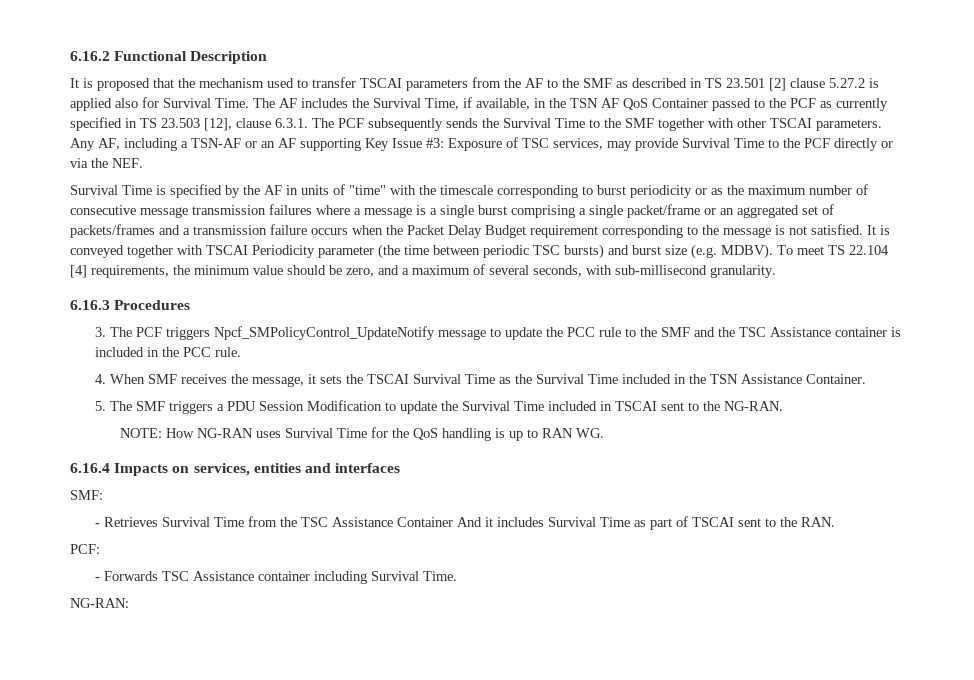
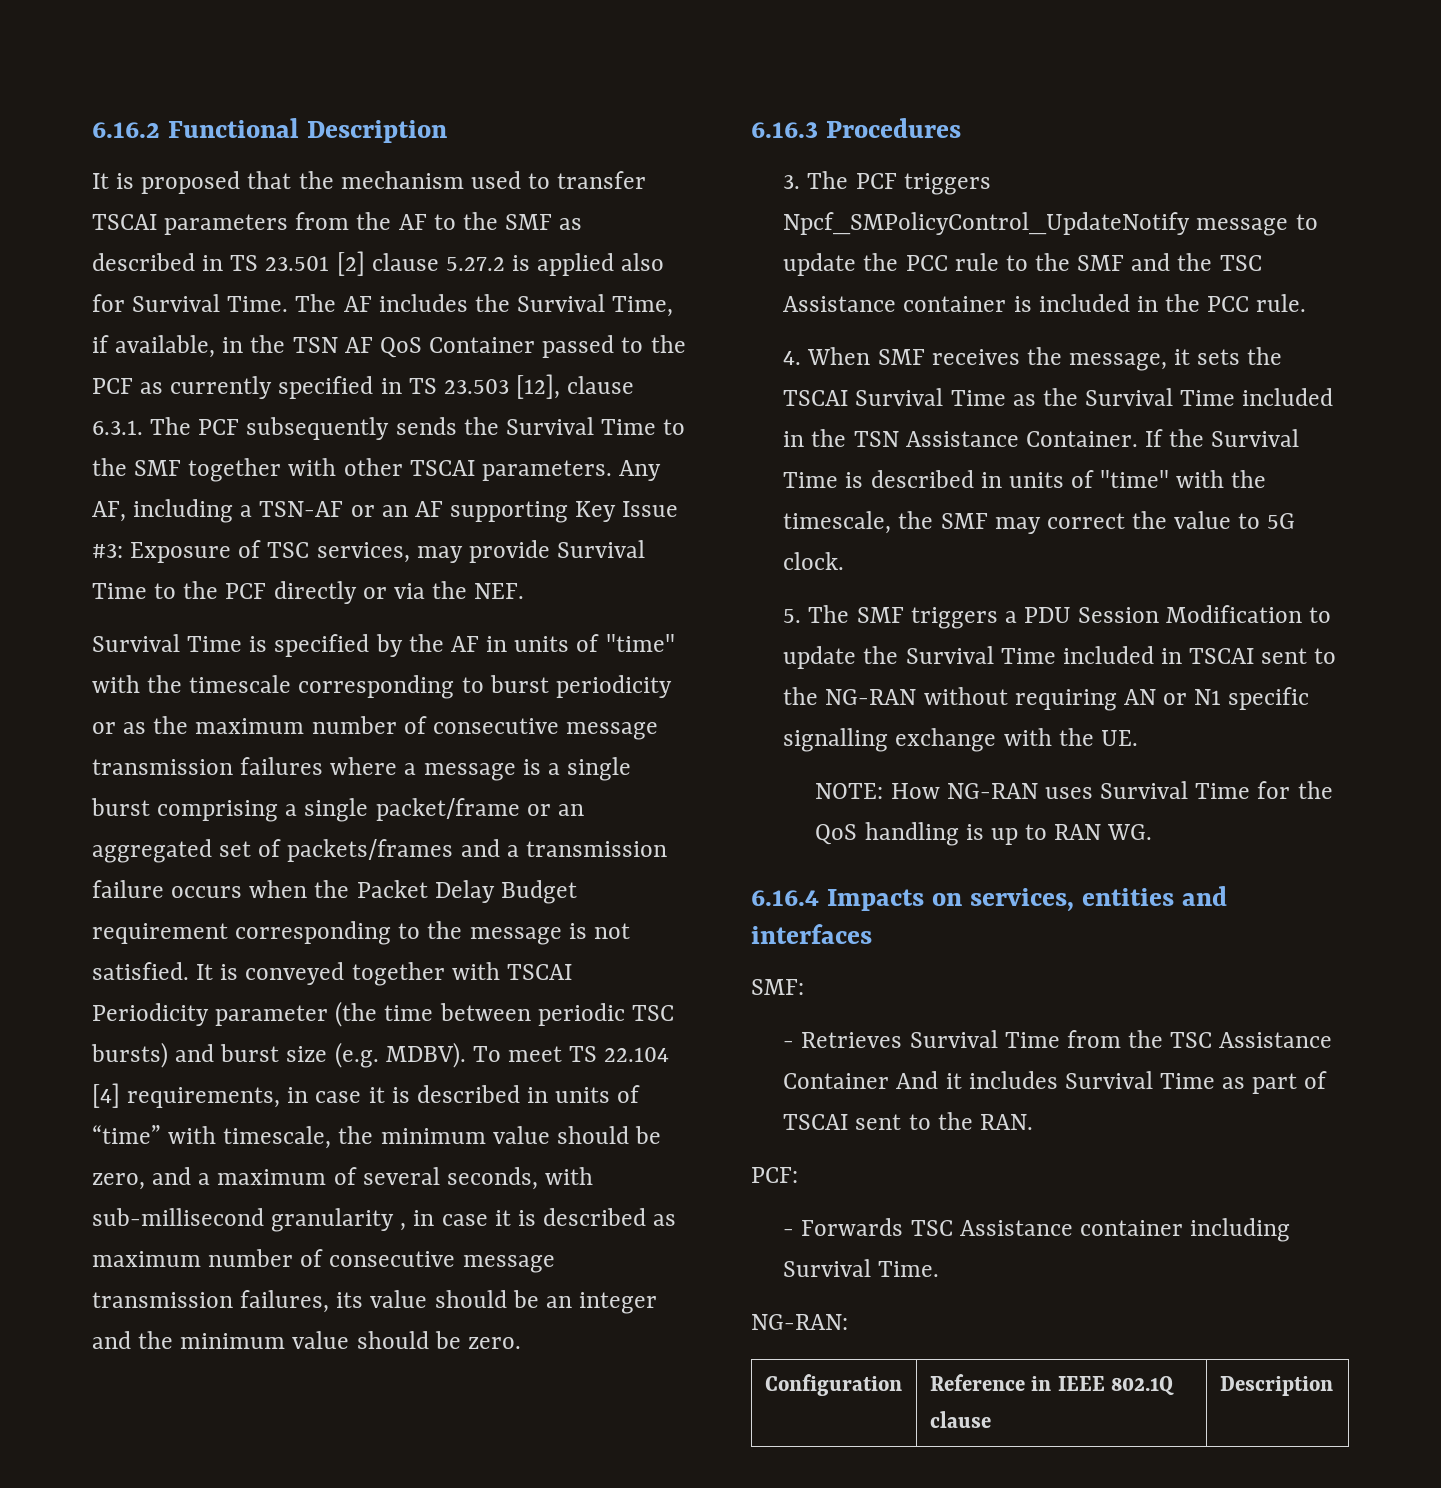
- To meet TS 22.104 [4] requirements, the minimum value should be zero, and a maximum of several seconds, with sub-millisecond granularity.
+ To meet TS 22.104 [4] requirements, in case it is described in units of “time” with timescale, the minimum value should be zero, and a maximum of several seconds, with sub-millisecond granularity , in case it is described as maximum number of consecutive message transmission failures, its value should be an integer and the minimum value should be zero.
+ If the Survival Time is described in units of "time" with the timescale, the SMF may correct the value to 5G clock.
- 5. The SMF triggers a PDU Session Modification to update the Survival Time included in TSCAI sent to the NG-RAN.
+ 5. The SMF triggers a PDU Session Modification to update the Survival Time included in TSCAI sent to the NG-RAN without requiring AN or N1 specific signalling exchange with the UE.
+ Configuration | Reference in IEEE 802.1Q clause | Description

